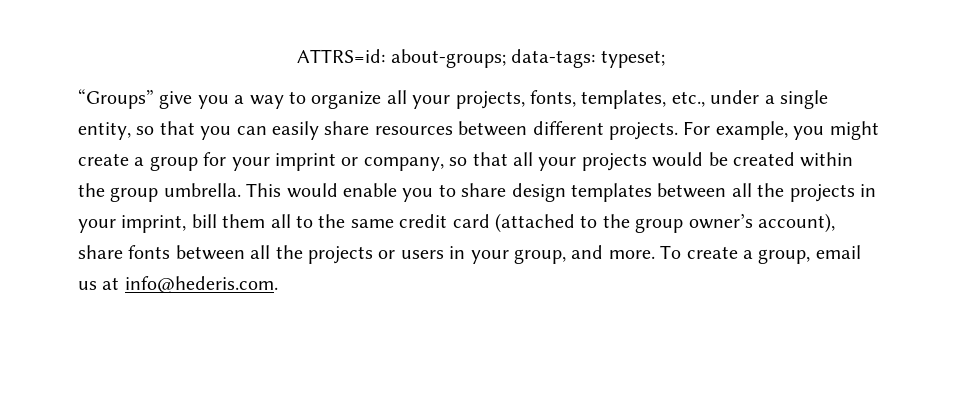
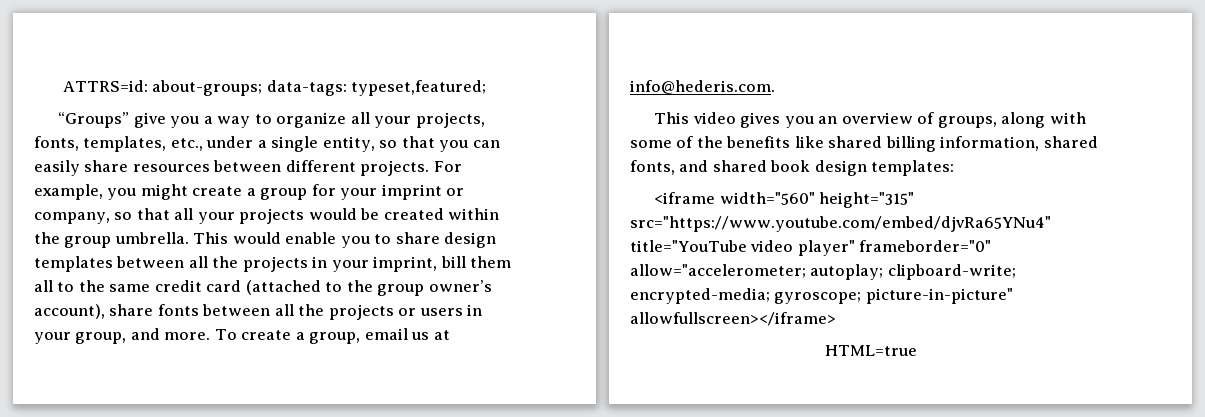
- ATTRS=id: about-groups; data-tags: typeset;
+ ATTRS=id: about-groups; data-tags: typeset,featured;
+ This video gives you an overview of groups, along with some of the benefits like shared billing information, shared fonts, and shared book design templates:
+ <iframe width="560" height="315" src="https://www.youtube.com/embed/djvRa65YNu4" title="YouTube video player" frameborder="0" allow="accelerometer; autoplay; clipboard-write; encrypted-media; gyroscope; picture-in-picture" allowfullscreen></iframe>
+ HTML=true

